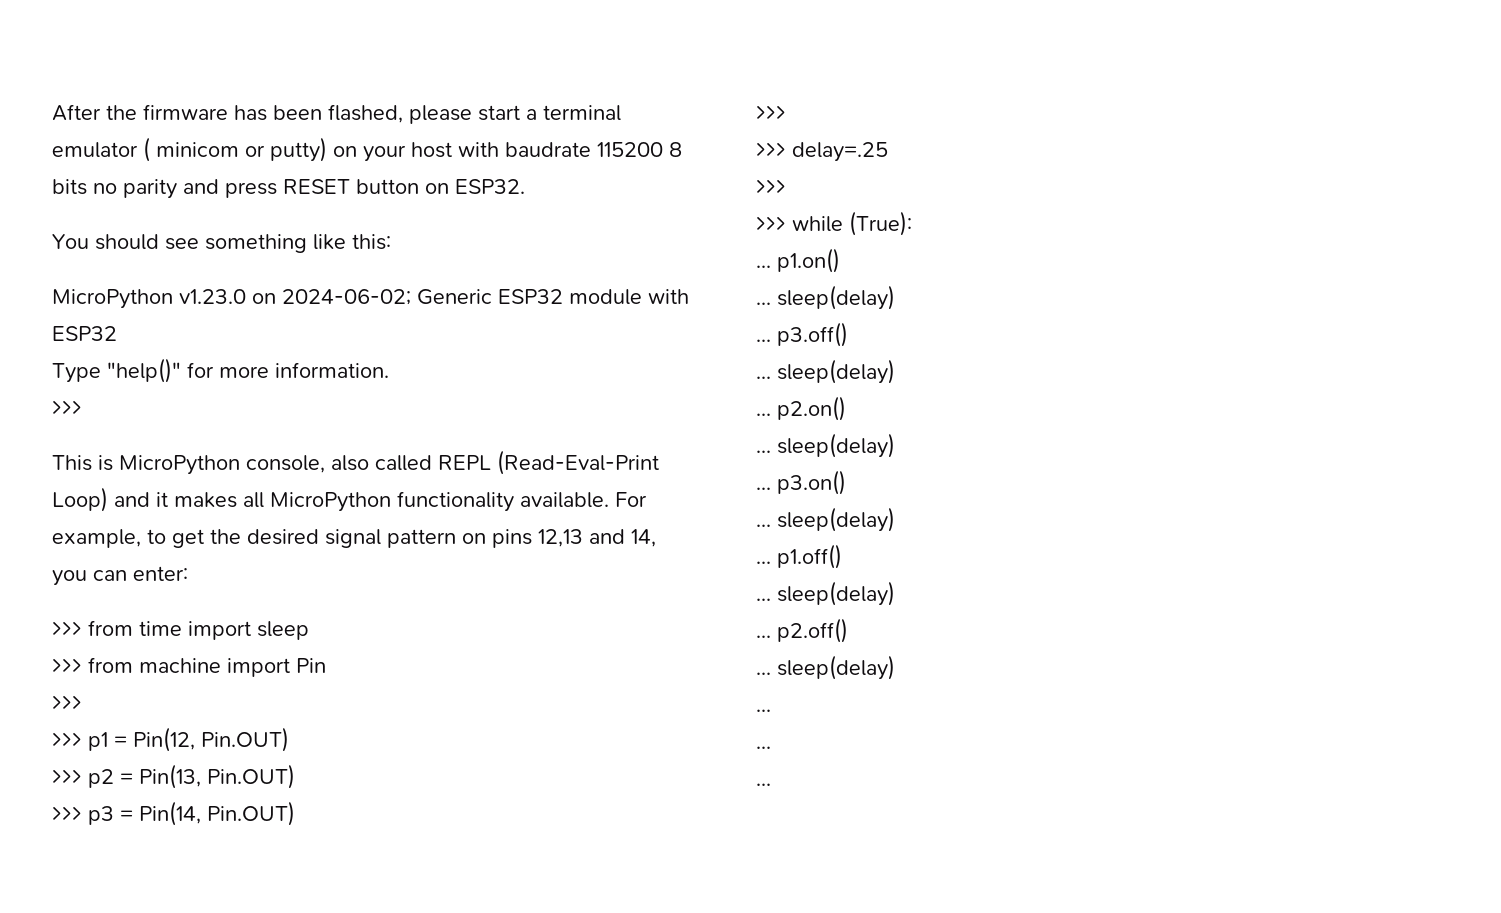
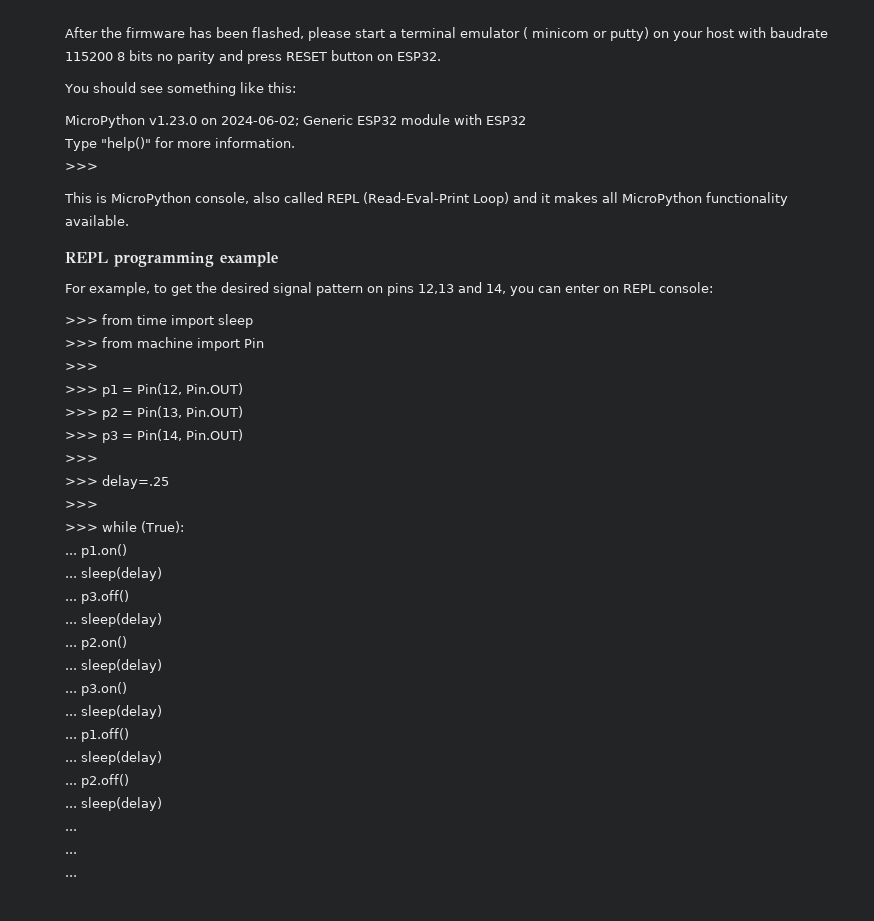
- This is MicroPython console, also called REPL (Read-Eval-Print Loop) and it makes all MicroPython functionality available. For example, to get the desired signal pattern on pins 12,13 and 14, you can enter:
+ This is MicroPython console, also called REPL (Read-Eval-Print Loop) and it makes all MicroPython functionality available.
+ REPL programming example
+ For example, to get the desired signal pattern on pins 12,13 and 14, you can enter on REPL console:

